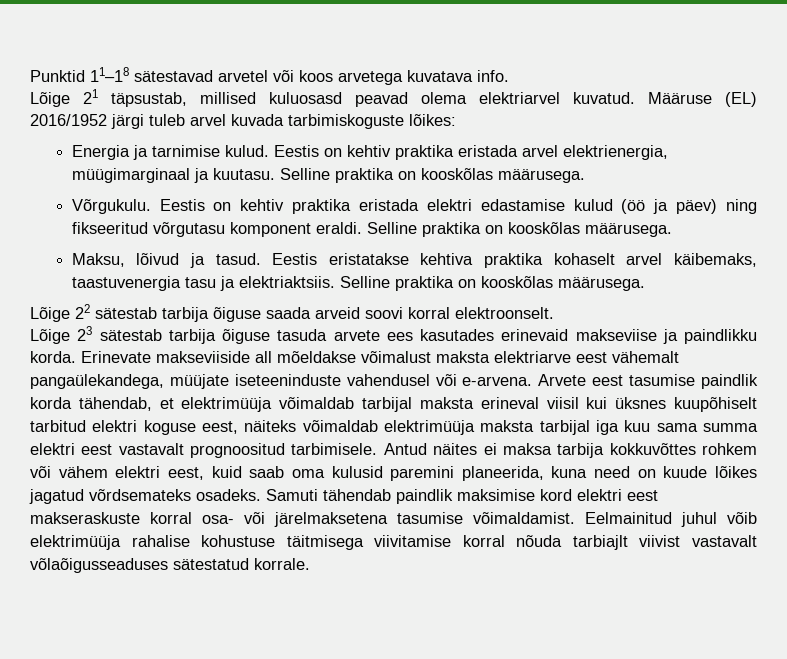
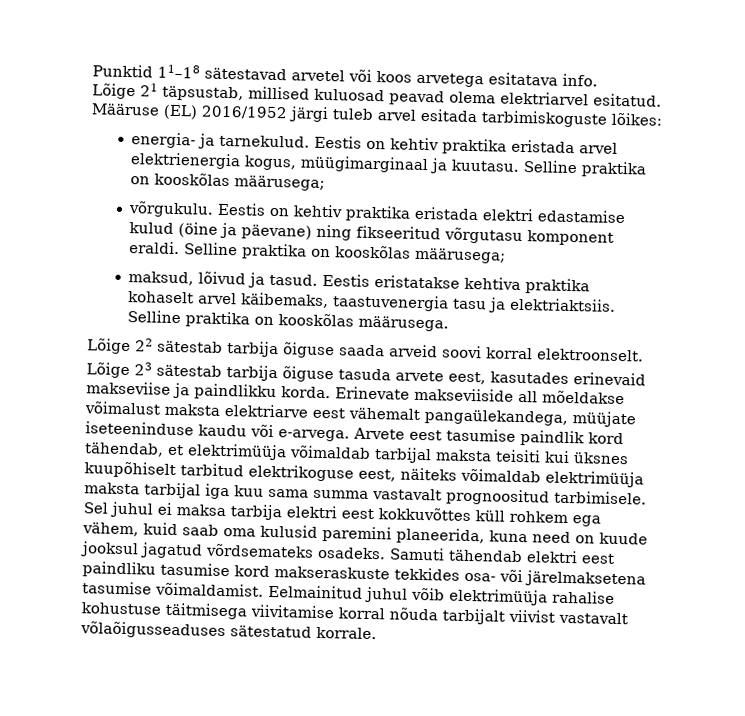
- Punktid 11–18 sätestavad arvetel või koos arvetega kuvatava info.
+ Punktid 11–18 sätestavad arvetel või koos arvetega esitatava info.
- Lõige 21 täpsustab, millised kuluosasd peavad olema elektriarvel kuvatud.
+ Lõige 21 täpsustab, millised kuluosad peavad olema elektriarvel esitatud.
- Määruse (EL) 2016/1952 järgi tuleb arvel kuvada tarbimiskoguste lõikes:
+ Määruse (EL) 2016/1952 järgi tuleb arvel esitada tarbimiskoguste lõikes:
- Energia ja tarnimise kulud.
+ energia- ja tarnekulud.
- Eestis on kehtiv praktika eristada arvel elektrienergia, müügimarginaal ja kuutasu. Selline praktika on kooskõlas määrusega.
- Võrgukulu.
+ Eestis on kehtiv praktika eristada arvel elektrienergia kogus, müügimarginaal ja kuutasu. Selline praktika on kooskõlas määrusega;
+ võrgukulu.
- Eestis on kehtiv praktika eristada elektri edastamise kulud (öö ja päev) ning fikseeritud võrgutasu komponent eraldi. Selline praktika on kooskõlas määrusega.
- Maksu, lõivud ja tasud.
+ Eestis on kehtiv praktika eristada elektri edastamise kulud (öine ja päevane) ning fikseeritud võrgutasu komponent eraldi. Selline praktika on kooskõlas määrusega;
+ maksud, lõivud ja tasud.
- Lõige 23 sätestab tarbija õiguse tasuda arvete ees kasutades erinevaid makseviise ja paindlikku korda.
+ Lõige 23 sätestab tarbija õiguse tasuda arvete eest, kasutades erinevaid makseviise ja paindlikku korda.
- Erinevate makseviiside all mõeldakse võimalust maksta elektriarve eest vähemalt pangaülekandega, müüjate iseteeninduste vahendusel või e-arvena.
+ Erinevate makseviiside all mõeldakse võimalust maksta elektriarve eest vähemalt pangaülekandega, müüjate iseteeninduse kaudu või e-arvega.
- Arvete eest tasumise paindlik korda tähendab, et elektrimüüja võimaldab tarbijal maksta erineval viisil kui üksnes kuupõhiselt tarbitud elektri koguse eest, näiteks võimaldab elektrimüüja maksta tarbijal iga kuu sama summa elektri eest vastavalt prognoositud tarbimisele.
+ Arvete eest tasumise paindlik kord tähendab, et elektrimüüja võimaldab tarbijal maksta teisiti kui üksnes kuupõhiselt tarbitud elektrikoguse eest, näiteks võimaldab elektrimüüja maksta tarbijal iga kuu sama summa vastavalt prognoositud tarbimisele.
- Antud näites ei maksa tarbija kokkuvõttes rohkem või vähem elektri eest, kuid saab oma kulusid paremini planeerida, kuna need on kuude lõikes jagatud võrdsemateks osadeks.
+ Sel juhul ei maksa tarbija elektri eest kokkuvõttes küll rohkem ega vähem, kuid saab oma kulusid paremini planeerida, kuna need on kuude jooksul jagatud võrdsemateks osadeks.
- Samuti tähendab paindlik maksimise kord elektri eest makseraskuste korral osa- või järelmaksetena tasumise võimaldamist.
+ Samuti tähendab elektri eest paindliku tasumise kord makseraskuste tekkides osa- või järelmaksetena tasumise võimaldamist.
- Eelmainitud juhul võib elektrimüüja rahalise kohustuse täitmisega viivitamise korral nõuda tarbiajlt viivist vastavalt võlaõigusseaduses sätestatud korrale.
+ Eelmainitud juhul võib elektrimüüja rahalise kohustuse täitmisega viivitamise korral nõuda tarbijalt viivist vastavalt võlaõigusseaduses sätestatud korrale.

